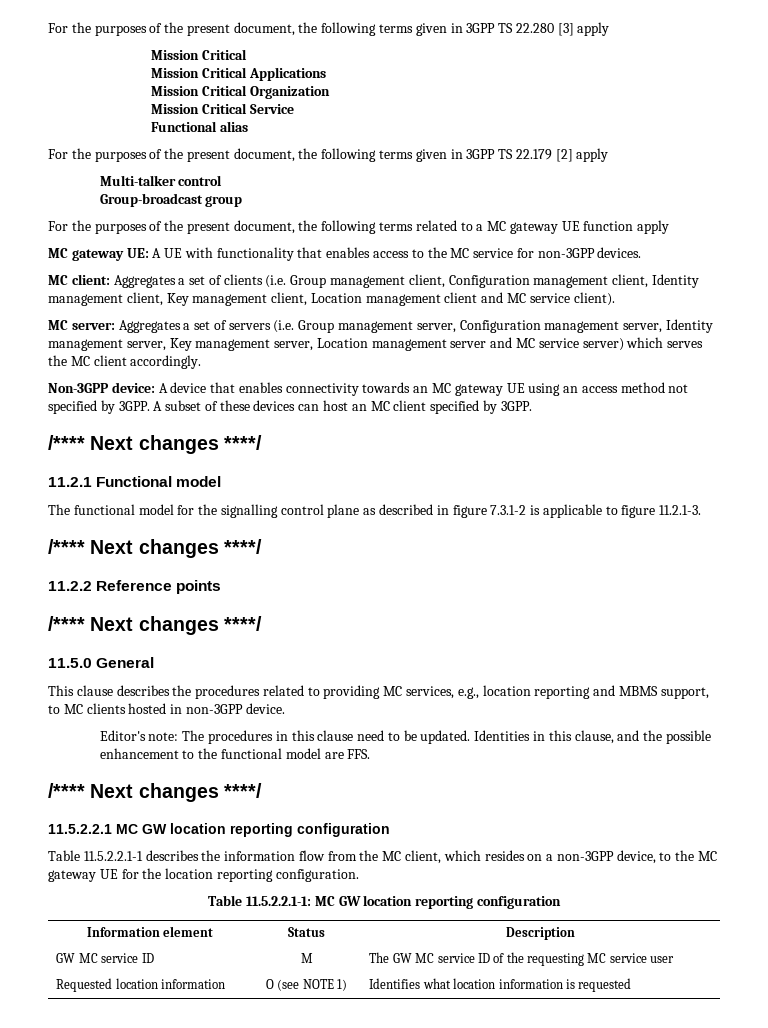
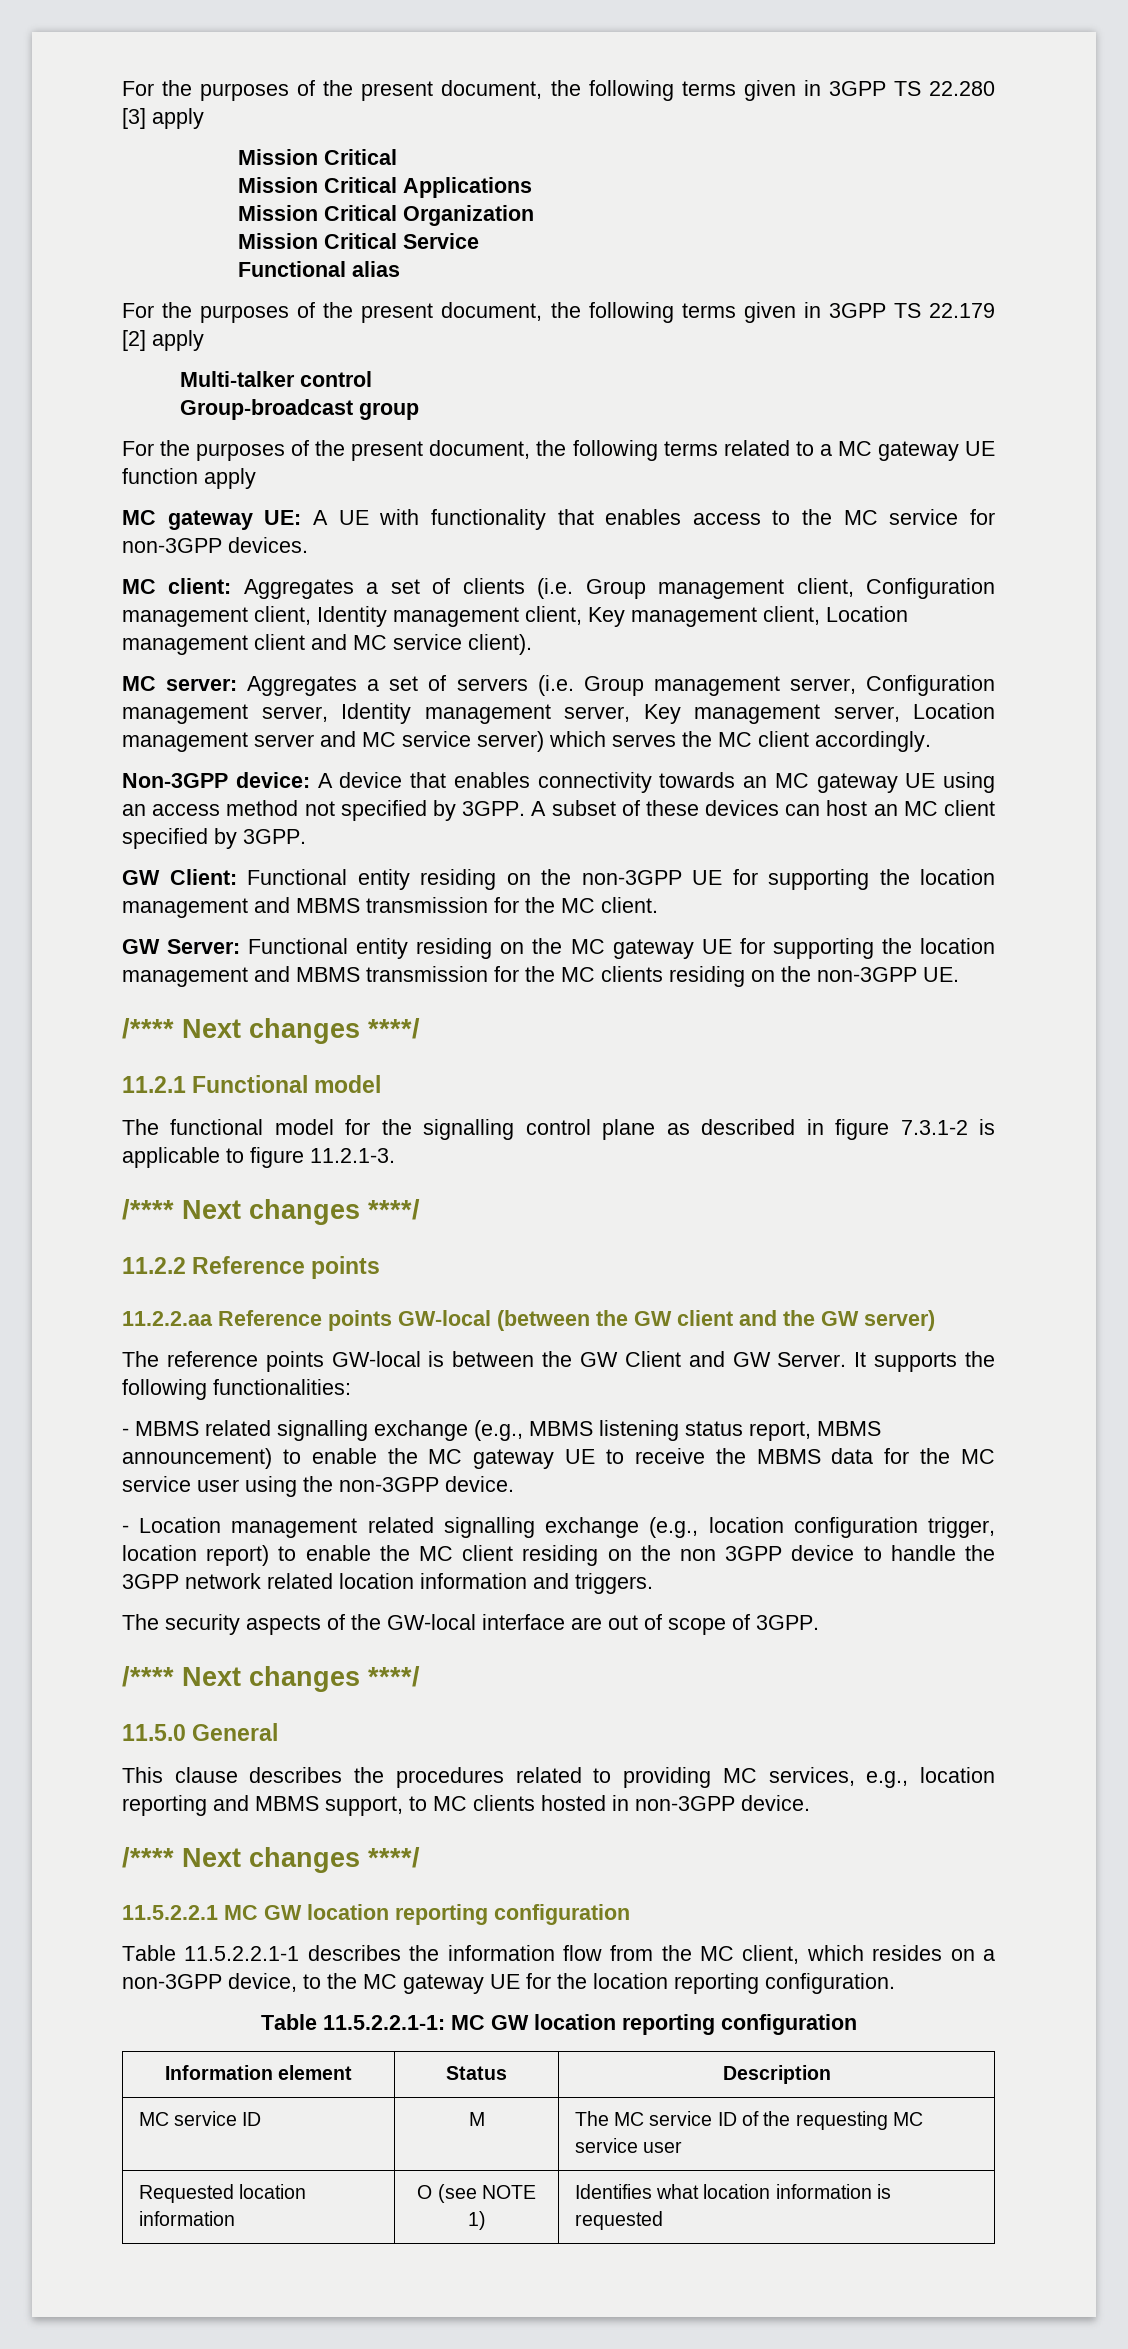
+ GW Client: Functional entity residing on the non-3GPP UE for supporting the location management and MBMS transmission for the MC client.
+ GW Server: Functional entity residing on the MC gateway UE for supporting the location management and MBMS transmission for the MC clients residing on the non-3GPP UE.
+ 11.2.2.aa Reference points GW-local (between the GW client and the GW server)
+ The reference points GW-local is between the GW Client and GW Server. It supports the following functionalities:
+ - MBMS related signalling exchange (e.g., MBMS listening status report, MBMS announcement) to enable the MC gateway UE to receive the MBMS data for the MC service user using the non-3GPP device.
+ - Location management related signalling exchange (e.g., location configuration trigger, location report) to enable the MC client residing on the non 3GPP device to handle the 3GPP network related location information and triggers.
+ The security aspects of the GW-local interface are out of scope of 3GPP.
- Editor's note: The procedures in this clause need to be updated. Identities in this clause, and the possible enhancement to the functional model are FFS.
- GW MC service ID | M | The GW MC service ID of the requesting MC service user
+ MC service ID | M | The MC service ID of the requesting MC service user

